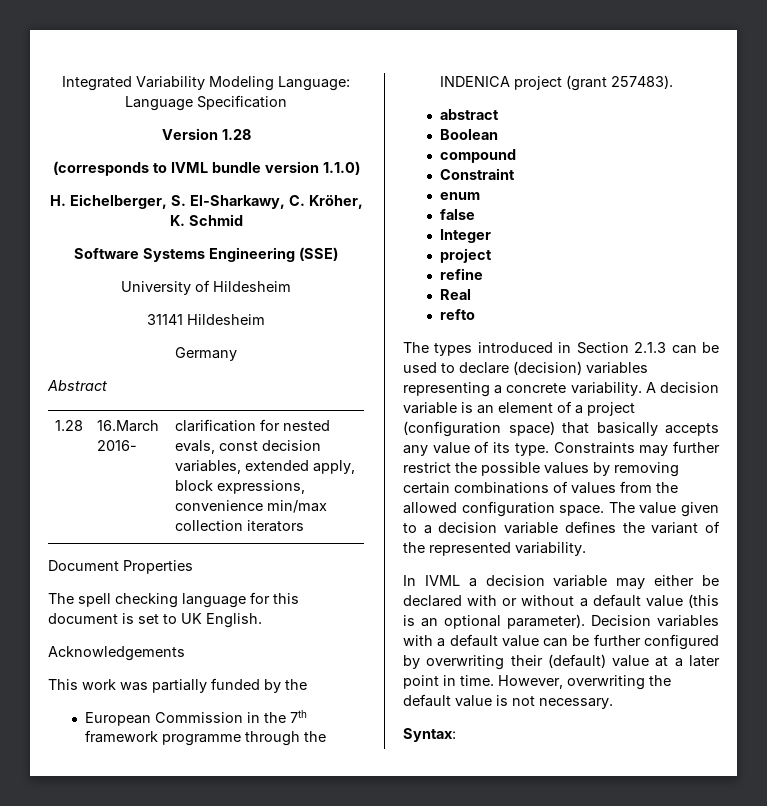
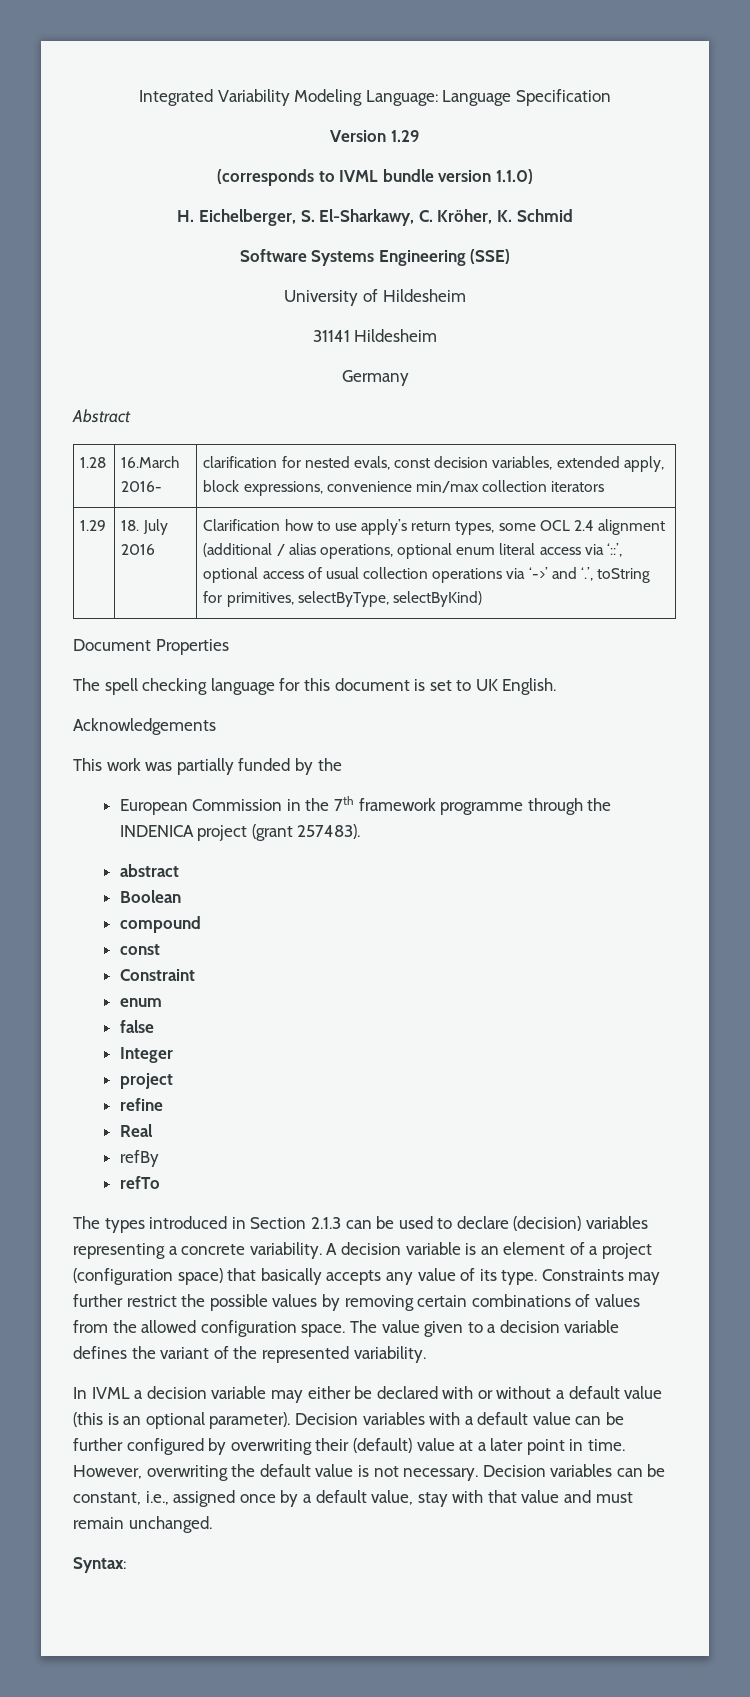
- Version 1.28
+ Version 1.29
+ 1.29 | 18. July 2016 | Clarification how to use apply’s return types, some OCL 2.4 alignment (additional / alias operations, optional enum literal access via ‘::’, optional access of usual collection operations via ‘->’ and ‘.’, toString for primitives, selectByType, selectByKind)
  compound
+ const
- refto
+ refBy
+ refTo
+ Decision variables can be constant, i.e., assigned once by a default value, stay with that value and must remain unchanged.

